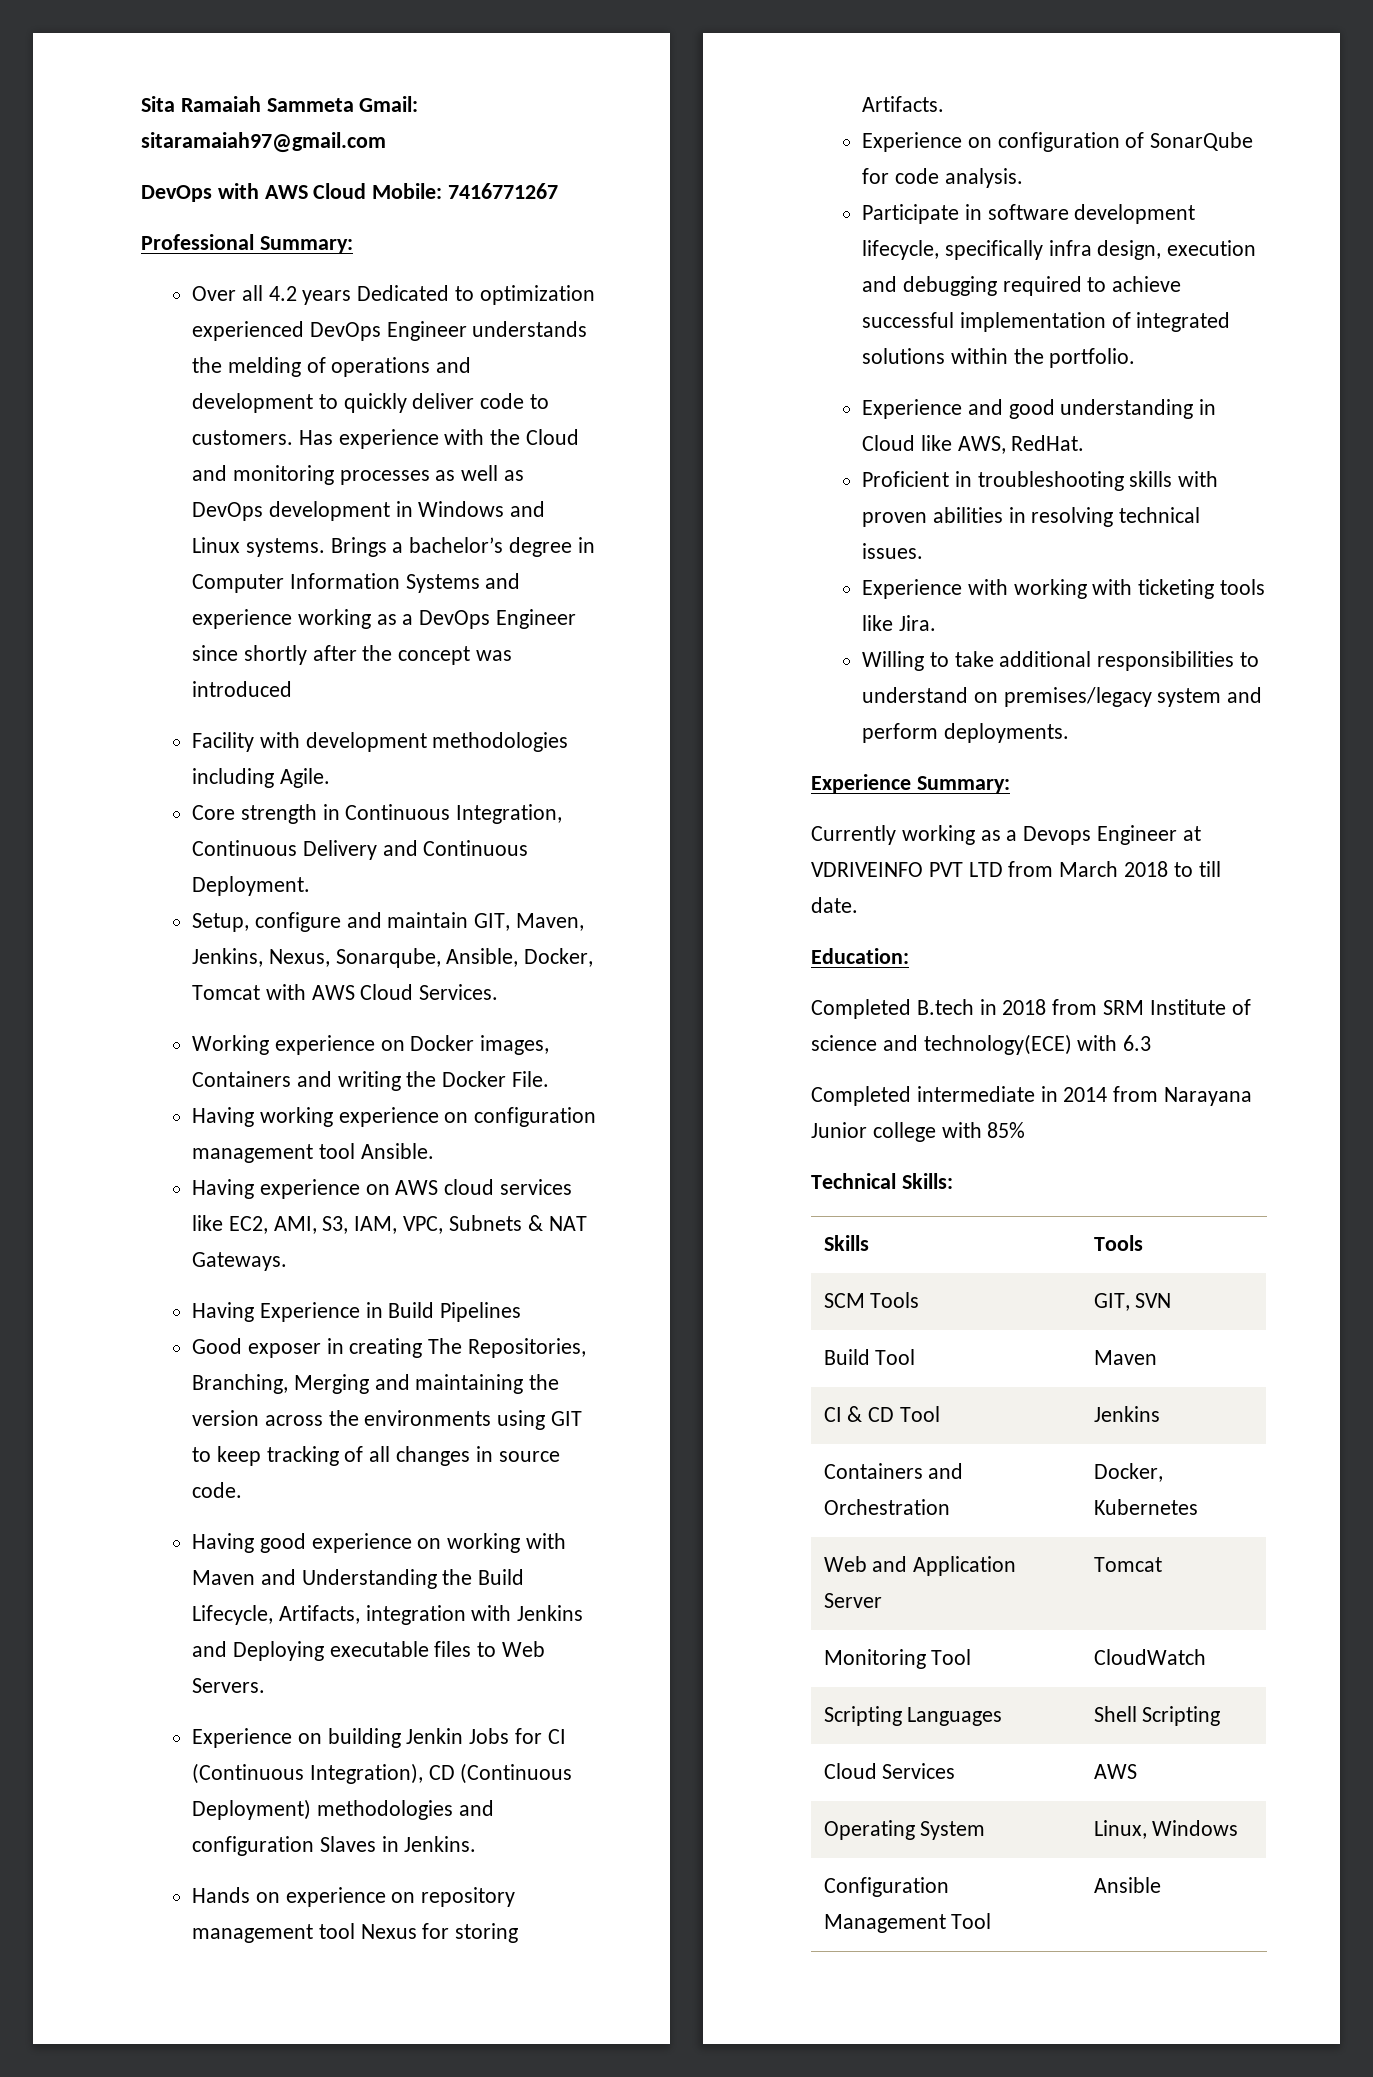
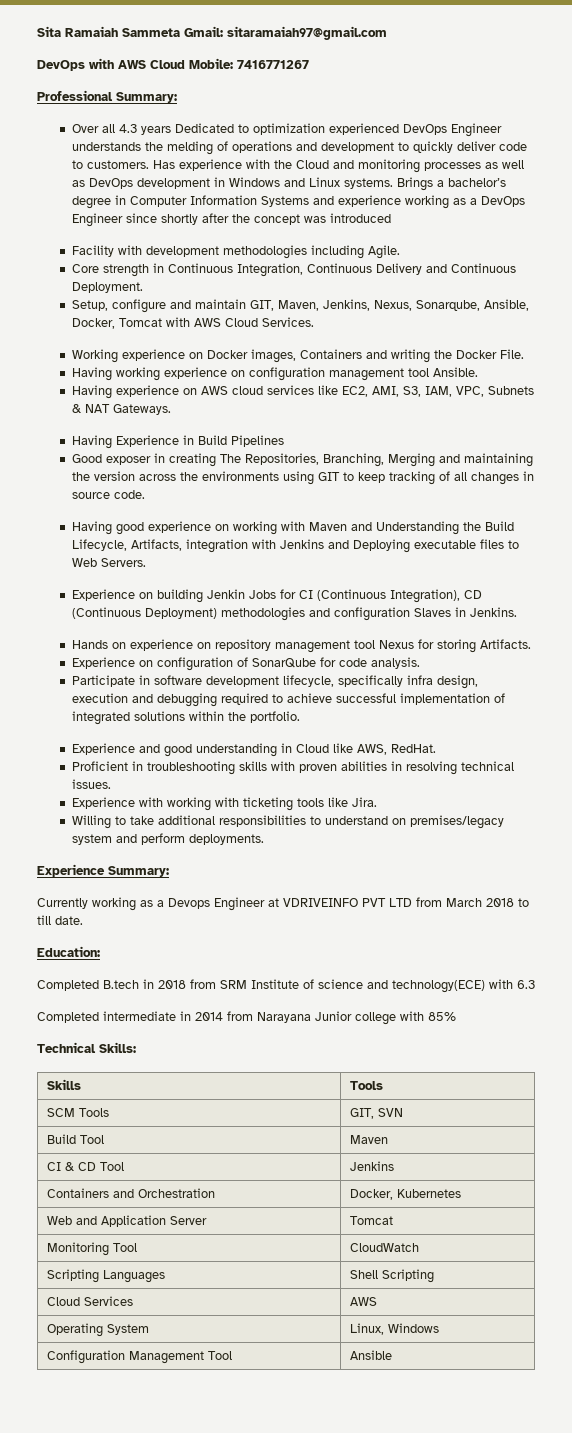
- Over all 4.2 years Dedicated to optimization experienced DevOps Engineer understands the melding of operations and development to quickly deliver code to customers.
+ Over all 4.3 years Dedicated to optimization experienced DevOps Engineer understands the melding of operations and development to quickly deliver code to customers.

